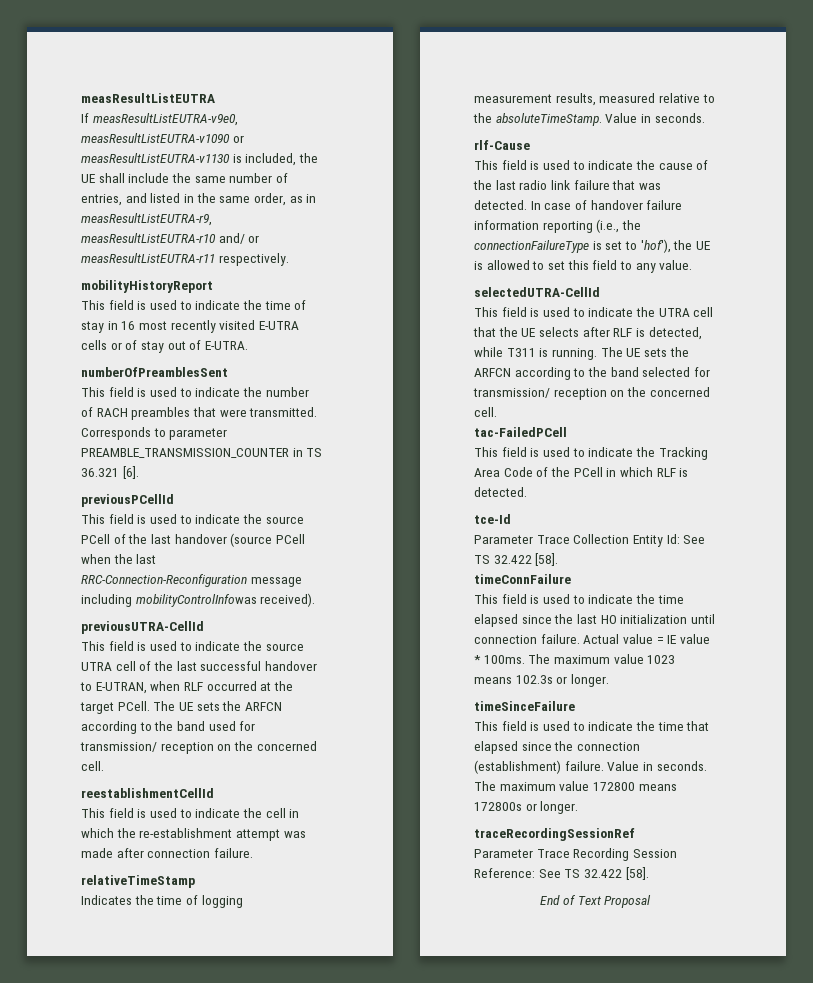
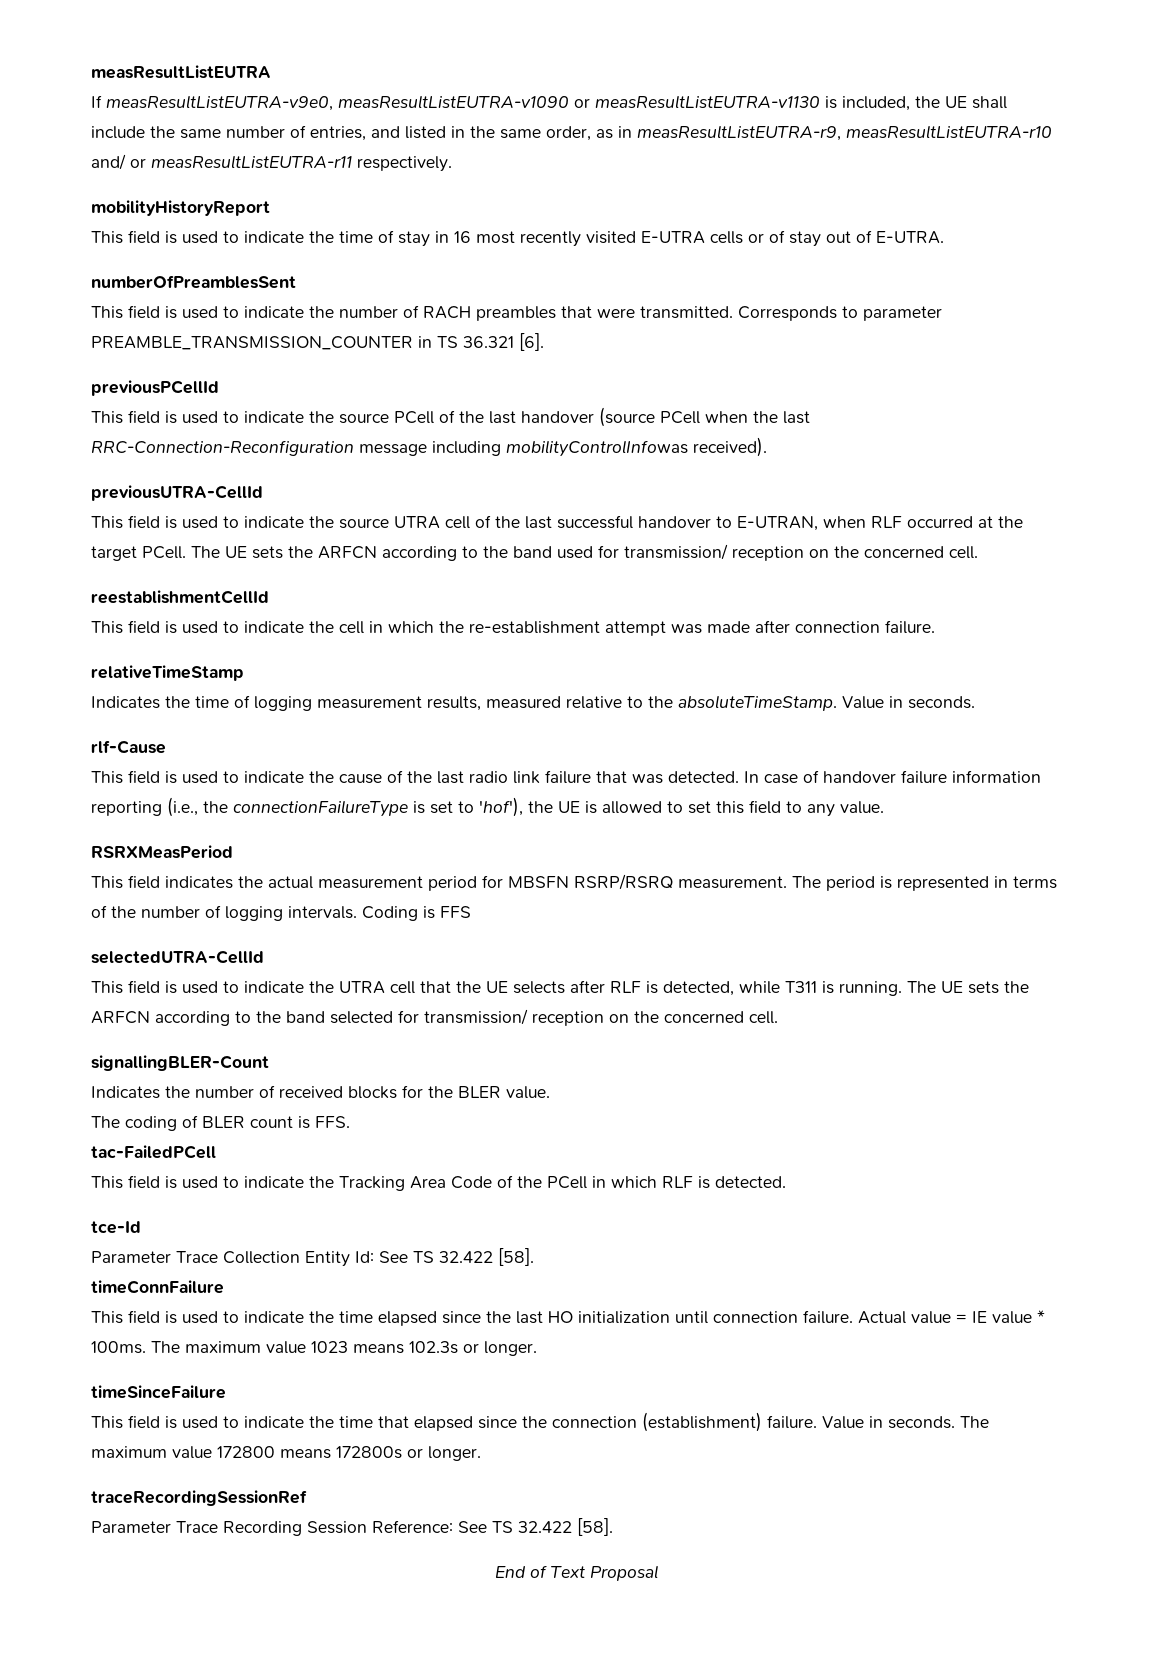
+ RSRXMeasPeriod
+ This field indicates the actual measurement period for MBSFN RSRP/RSRQ measurement. The period is represented in terms of the number of logging intervals. Coding is FFS
+ signallingBLER-Count
+ Indicates the number of received blocks for the BLER value.
+ The coding of BLER count is FFS.

